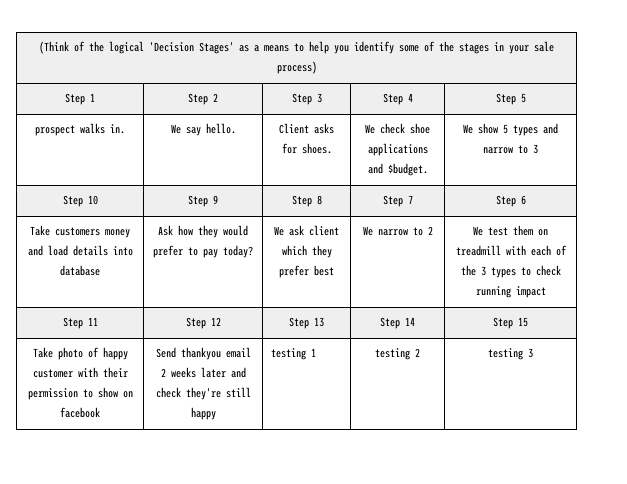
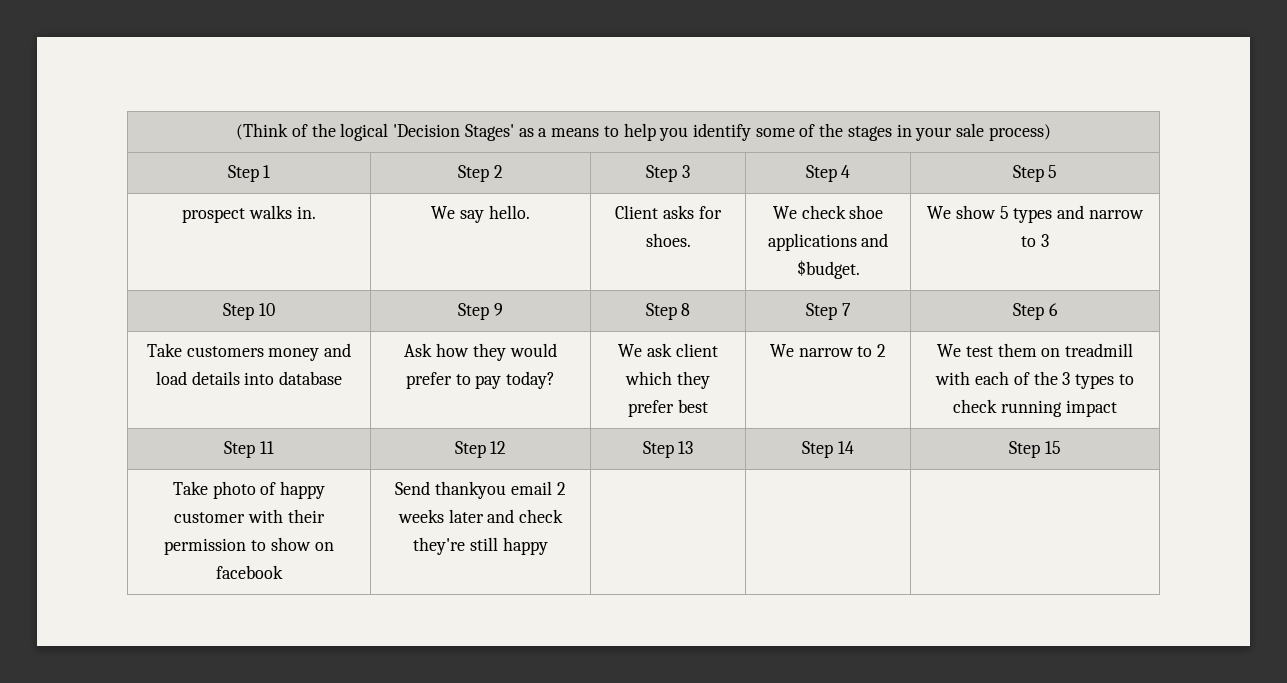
- Take photo of happy customer with their permission to show on facebook | Send thankyou email 2 weeks later and check they're still happy | testing 1 | testing 2 | testing 3
+ Take photo of happy customer with their permission to show on facebook | Send thankyou email 2 weeks later and check they're still happy | | |

